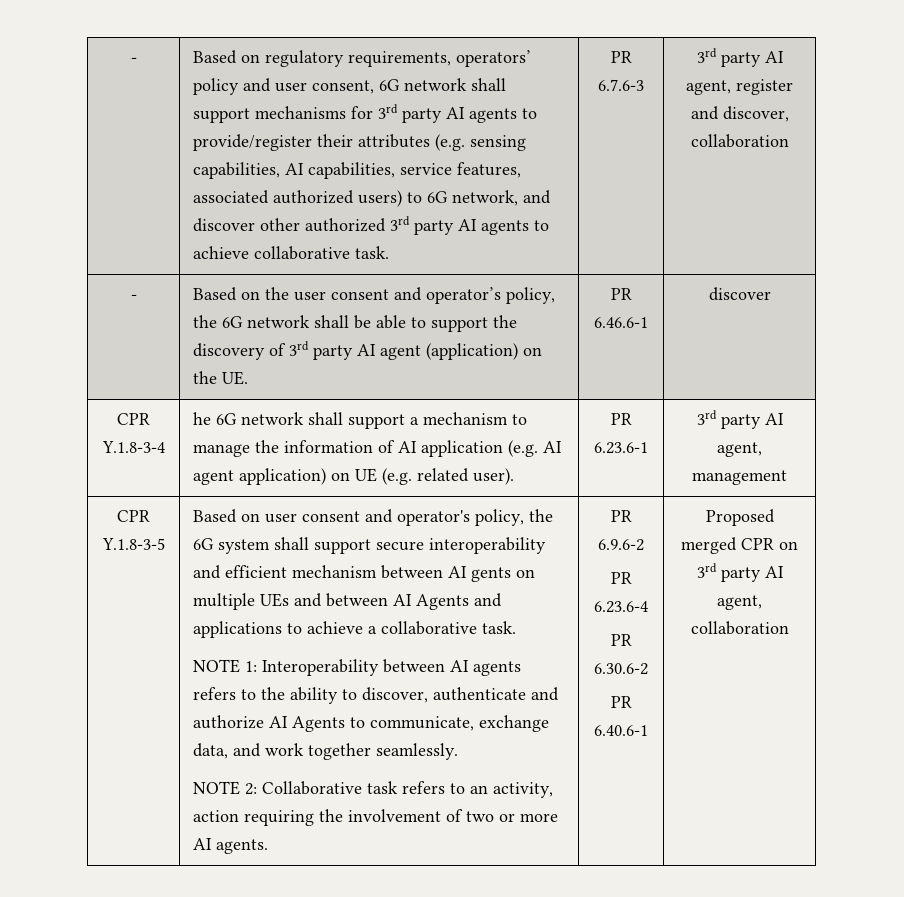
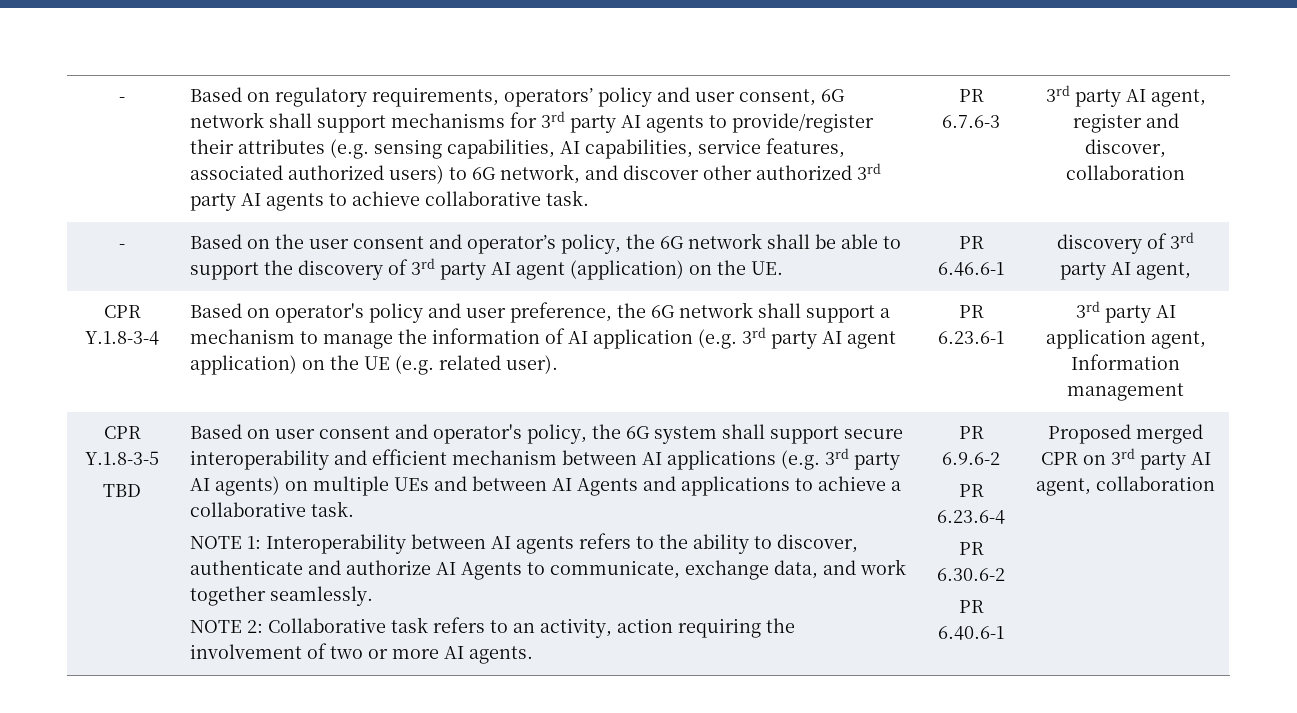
- - | Based on the user consent and operator’s policy, the 6G network shall be able to support the discovery of 3rd party AI agent (application) on the UE. | PR 6.46.6-1 | discover
- CPR Y.1.8-3-4 | he 6G network shall support a mechanism to manage the information of AI application (e.g. AI agent application) on UE (e.g. related user). | PR 6.23.6-1 | 3rd party AI agent, management
+ - | Based on the user consent and operator’s policy, the 6G network shall be able to support the discovery of 3rd party AI agent (application) on the UE. | PR 6.46.6-1 | discovery of 3rd party AI agent,
+ CPR Y.1.8-3-4 | Based on operator's policy and user preference, the 6G network shall support a mechanism to manage the information of AI application (e.g. 3rd party AI agent application) on the UE (e.g. related user). | PR 6.23.6-1 | 3rd party AI application agent, Information management
+ TBD
- Based on user consent and operator's policy, the 6G system shall support secure interoperability and efficient mechanism between AI gents on multiple UEs and between AI Agents and applications to achieve a collaborative task.
+ Based on user consent and operator's policy, the 6G system shall support secure interoperability and efficient mechanism between AI applications (e.g. 3rd party AI agents) on multiple UEs and between AI Agents and applications to achieve a collaborative task.

